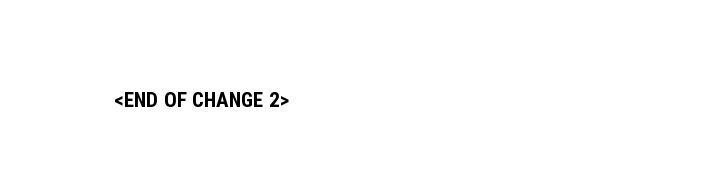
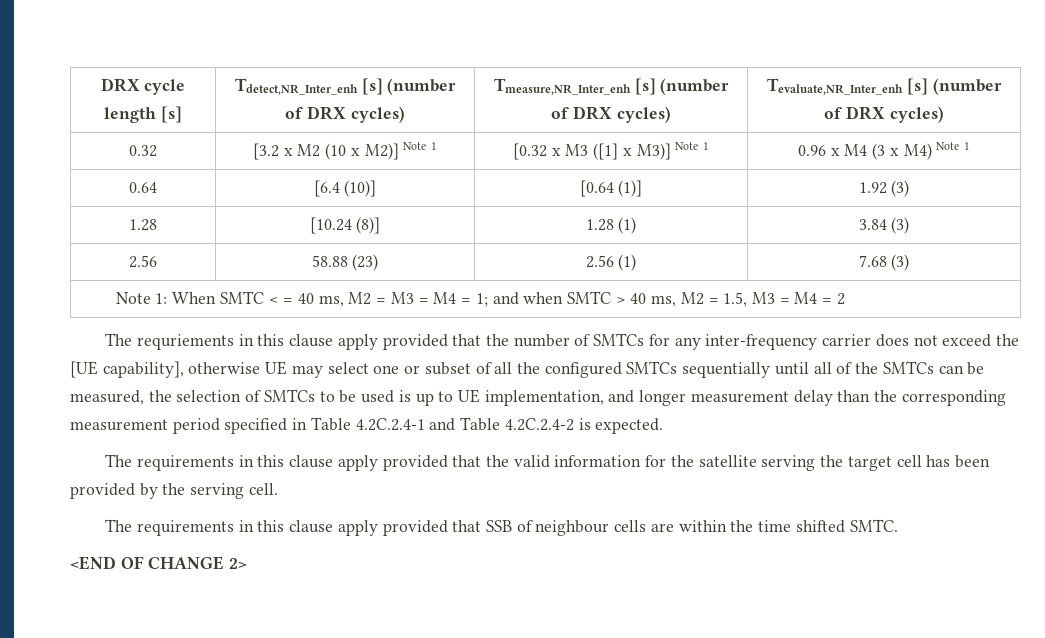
+ DRX cycle length [s] | Tdetect,NR_Inter_enh [s] (number of DRX cycles) | Tmeasure,NR_Inter_enh [s] (number of DRX cycles) | Tevaluate,NR_Inter_enh [s] (number of DRX cycles)
+ 0.32 | [3.2 x M2 (10 x M2)] Note 1 | [0.32 x M3 ([1] x M3)] Note 1 | 0.96 x M4 (3 x M4) Note 1
+ 0.64 | [6.4 (10)] | [0.64 (1)] | 1.92 (3)
+ 1.28 | [10.24 (8)] | 1.28 (1) | 3.84 (3)
+ 2.56 | 58.88 (23) | 2.56 (1) | 7.68 (3)
+ Note 1: When SMTC < = 40 ms, M2 = M3 = M4 = 1; and when SMTC > 40 ms, M2 = 1.5, M3 = M4 = 2
+ The requriements in this clause apply provided that the number of SMTCs for any inter-frequency carrier does not exceed the [UE capability], otherwise UE may select one or subset of all the configured SMTCs sequentially until all of the SMTCs can be measured, the selection of SMTCs to be used is up to UE implementation, and longer measurement delay than the corresponding measurement period specified in Table 4.2C.2.4-1 and Table 4.2C.2.4-2 is expected.
+ The requirements in this clause apply provided that the valid information for the satellite serving the target cell has been provided by the serving cell.
+ The requirements in this clause apply provided that SSB of neighbour cells are within the time shifted SMTC.

